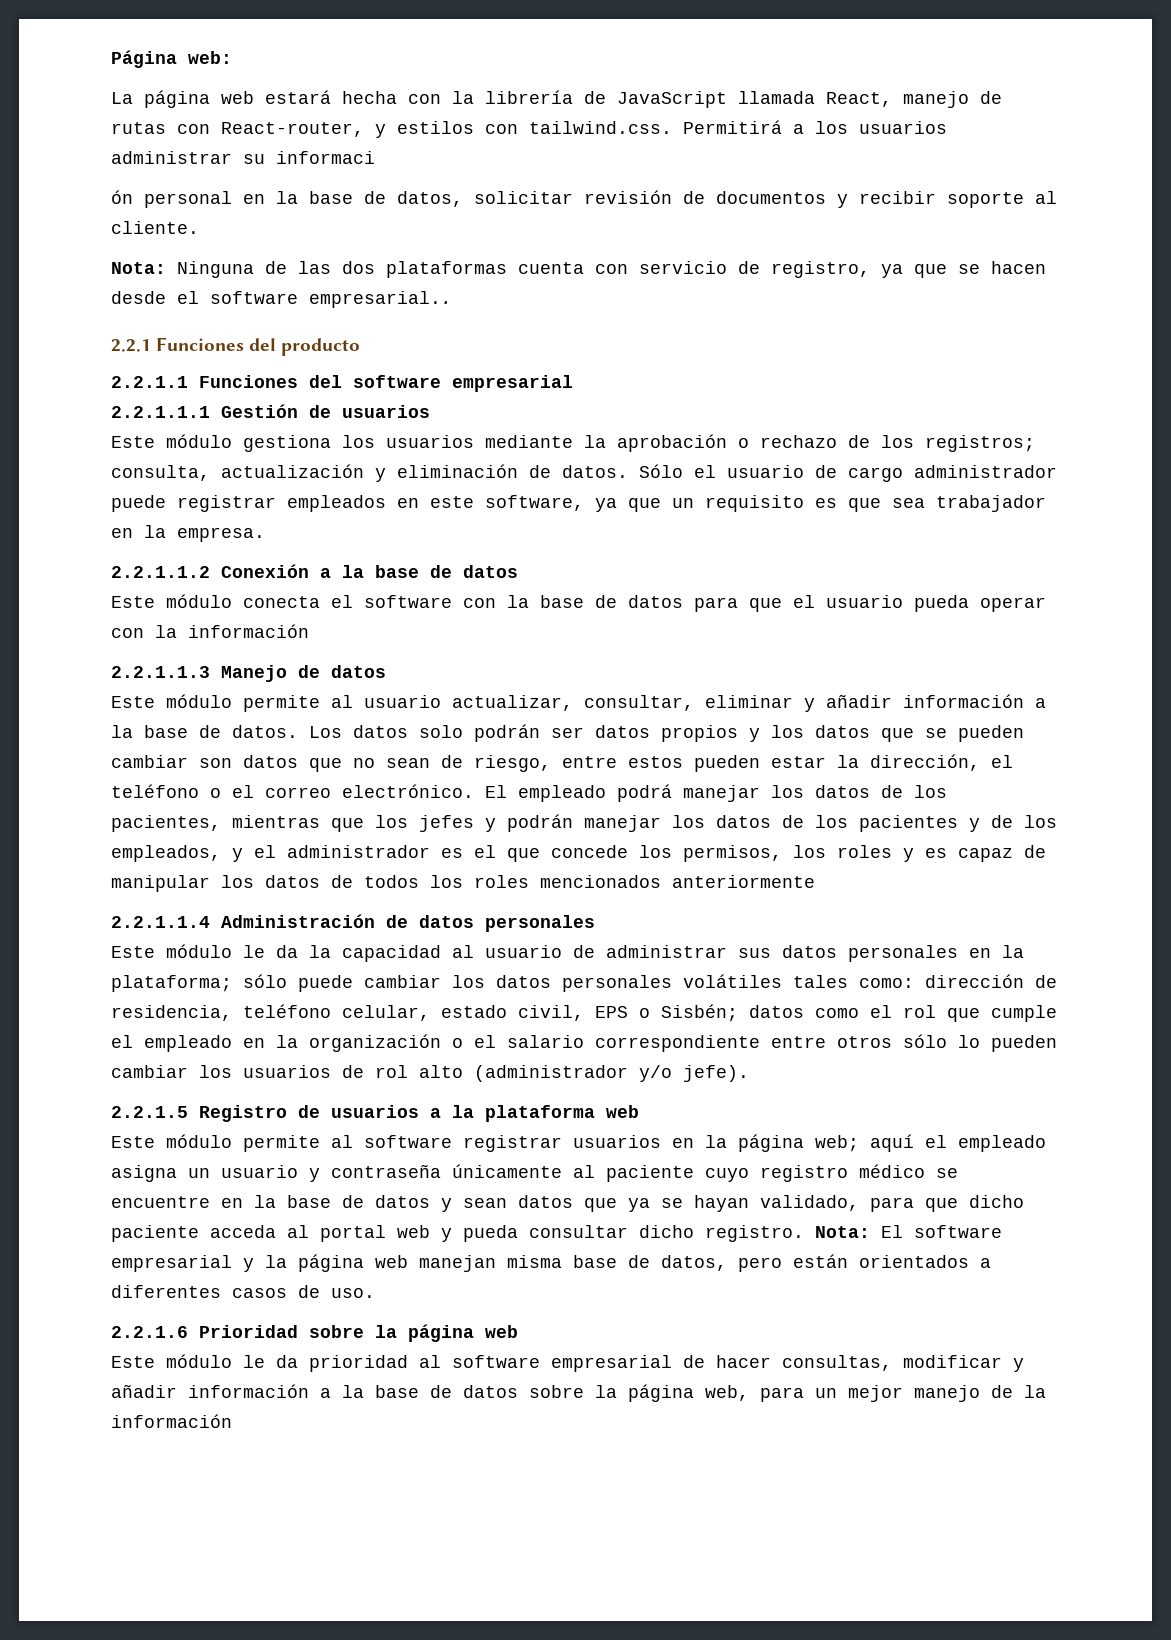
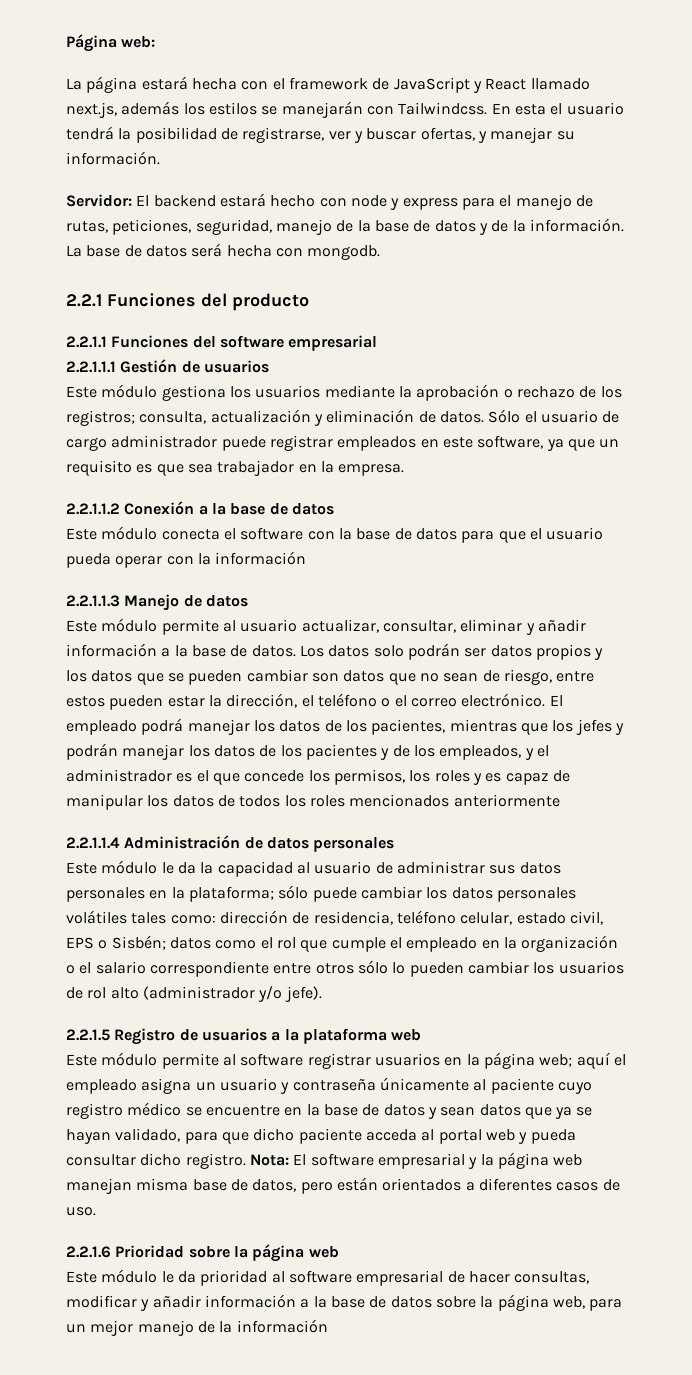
- La página web estará hecha con la librería de JavaScript llamada React, manejo de rutas con React-router, y estilos con tailwind.css. Permitirá a los usuarios administrar su informaci
- ón personal en la base de datos, solicitar revisión de documentos y recibir soporte al cliente.
- Nota: Ninguna de las dos plataformas cuenta con servicio de registro, ya que se hacen desde el software empresarial..
+ La página estará hecha con el framework de JavaScript y React llamado next.js, además los estilos se manejarán con Tailwindcss. En esta el usuario tendrá la posibilidad de registrarse, ver y buscar ofertas, y manejar su información.
+ Servidor: El backend estará hecho con node y express para el manejo de rutas, peticiones, seguridad, manejo de la base de datos y de la información. La base de datos será hecha con mongodb.

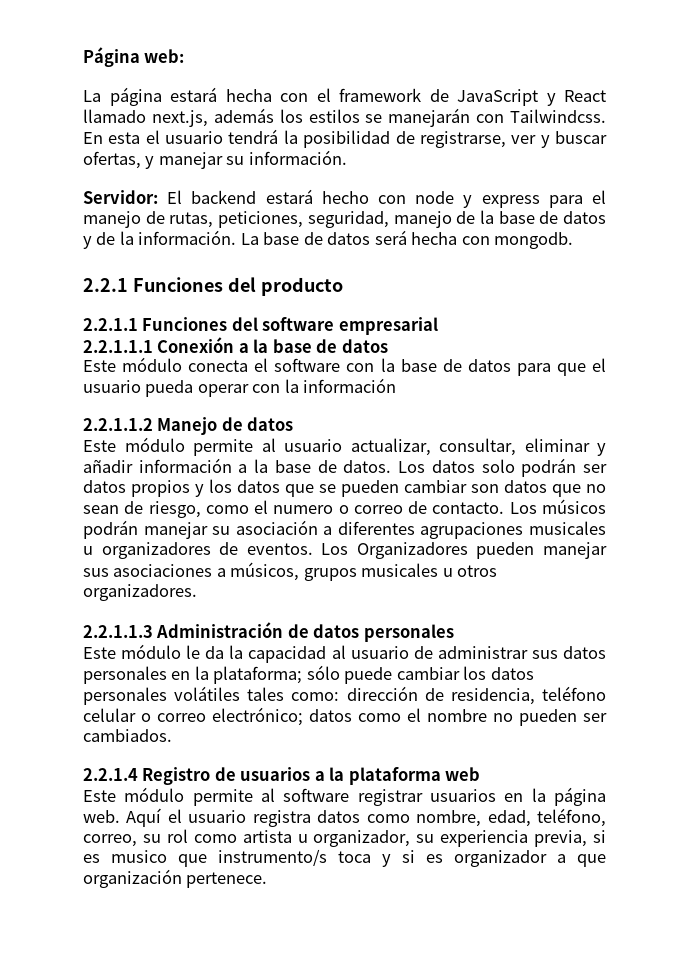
- 2.2.1.1.1 Gestión de usuarios
- Este módulo gestiona los usuarios mediante la aprobación o rechazo de los registros; consulta, actualización y eliminación de datos. Sólo el usuario de cargo administrador puede registrar empleados en este software, ya que un requisito es que sea trabajador en la empresa.
- 2.2.1.1.2 Conexión a la base de datos
+ 2.2.1.1.1 Conexión a la base de datos
- 2.2.1.1.3 Manejo de datos
+ 2.2.1.1.2 Manejo de datos
- Los datos solo podrán ser datos propios y los datos que se pueden cambiar son datos que no sean de riesgo, entre estos pueden estar la dirección, el teléfono o el correo electrónico. El empleado podrá manejar los datos de los pacientes, mientras que los jefes y podrán manejar los datos de los pacientes y de los empleados, y el administrador es el que concede los permisos, los roles y es capaz de manipular los datos de todos los roles mencionados anteriormente
- 2.2.1.1.4 Administración de datos personales
+ Los datos solo podrán ser datos propios y los datos que se pueden cambiar son datos que no sean de riesgo, como el numero o correo de contacto. Los músicos podrán manejar su asociación a diferentes agrupaciones musicales u organizadores de eventos. Los Organizadores pueden manejar sus asociaciones a músicos, grupos musicales u otros organizadores.
+ 2.2.1.1.3 Administración de datos personales
- Este módulo le da la capacidad al usuario de administrar sus datos personales en la plataforma; sólo puede cambiar los datos personales volátiles tales como: dirección de residencia, teléfono celular, estado civil, EPS o Sisbén; datos como el rol que cumple el empleado en la organización o el salario correspondiente entre otros sólo lo pueden cambiar los usuarios de rol alto (administrador y/o jefe).
- 2.2.1.5 Registro de usuarios a la plataforma web
+ Este módulo le da la capacidad al usuario de administrar sus datos personales en la plataforma; sólo puede cambiar los datos personales volátiles tales como: dirección de residencia, teléfono celular o correo electrónico; datos como el nombre no pueden ser cambiados.
+ 2.2.1.4 Registro de usuarios a la plataforma web
- Este módulo permite al software registrar usuarios en la página web; aquí el empleado asigna un usuario y contraseña únicamente al paciente cuyo registro médico se encuentre en la base de datos y sean datos que ya se hayan validado, para que dicho paciente acceda al portal web y pueda consultar dicho registro. Nota: El software empresarial y la página web manejan misma base de datos, pero están orientados a diferentes casos de uso.
- 2.2.1.6 Prioridad sobre la página web
- Este módulo le da prioridad al software empresarial de hacer consultas, modificar y añadir información a la base de datos sobre la página web, para un mejor manejo de la información
+ Este módulo permite al software registrar usuarios en la página web. Aquí el usuario registra datos como nombre, edad, teléfono, correo, su rol como artista u organizador, su experiencia previa, si es musico que instrumento/s toca y si es organizador a que organización pertenece.

